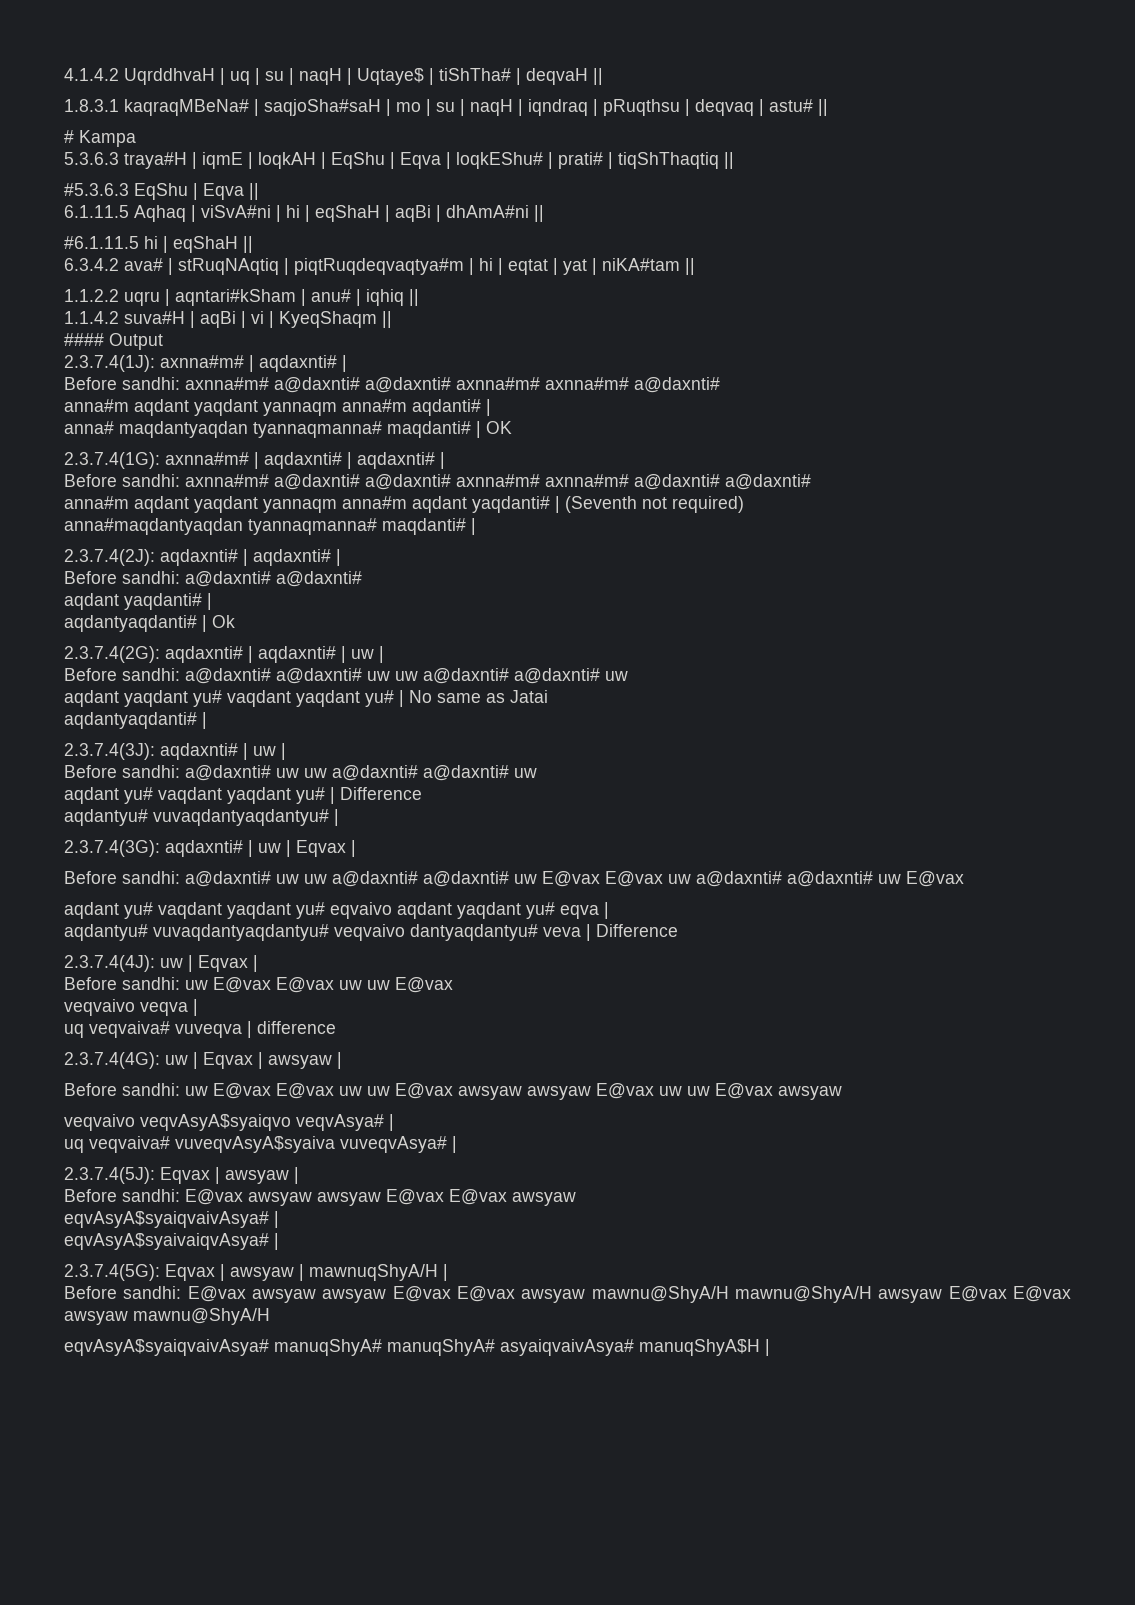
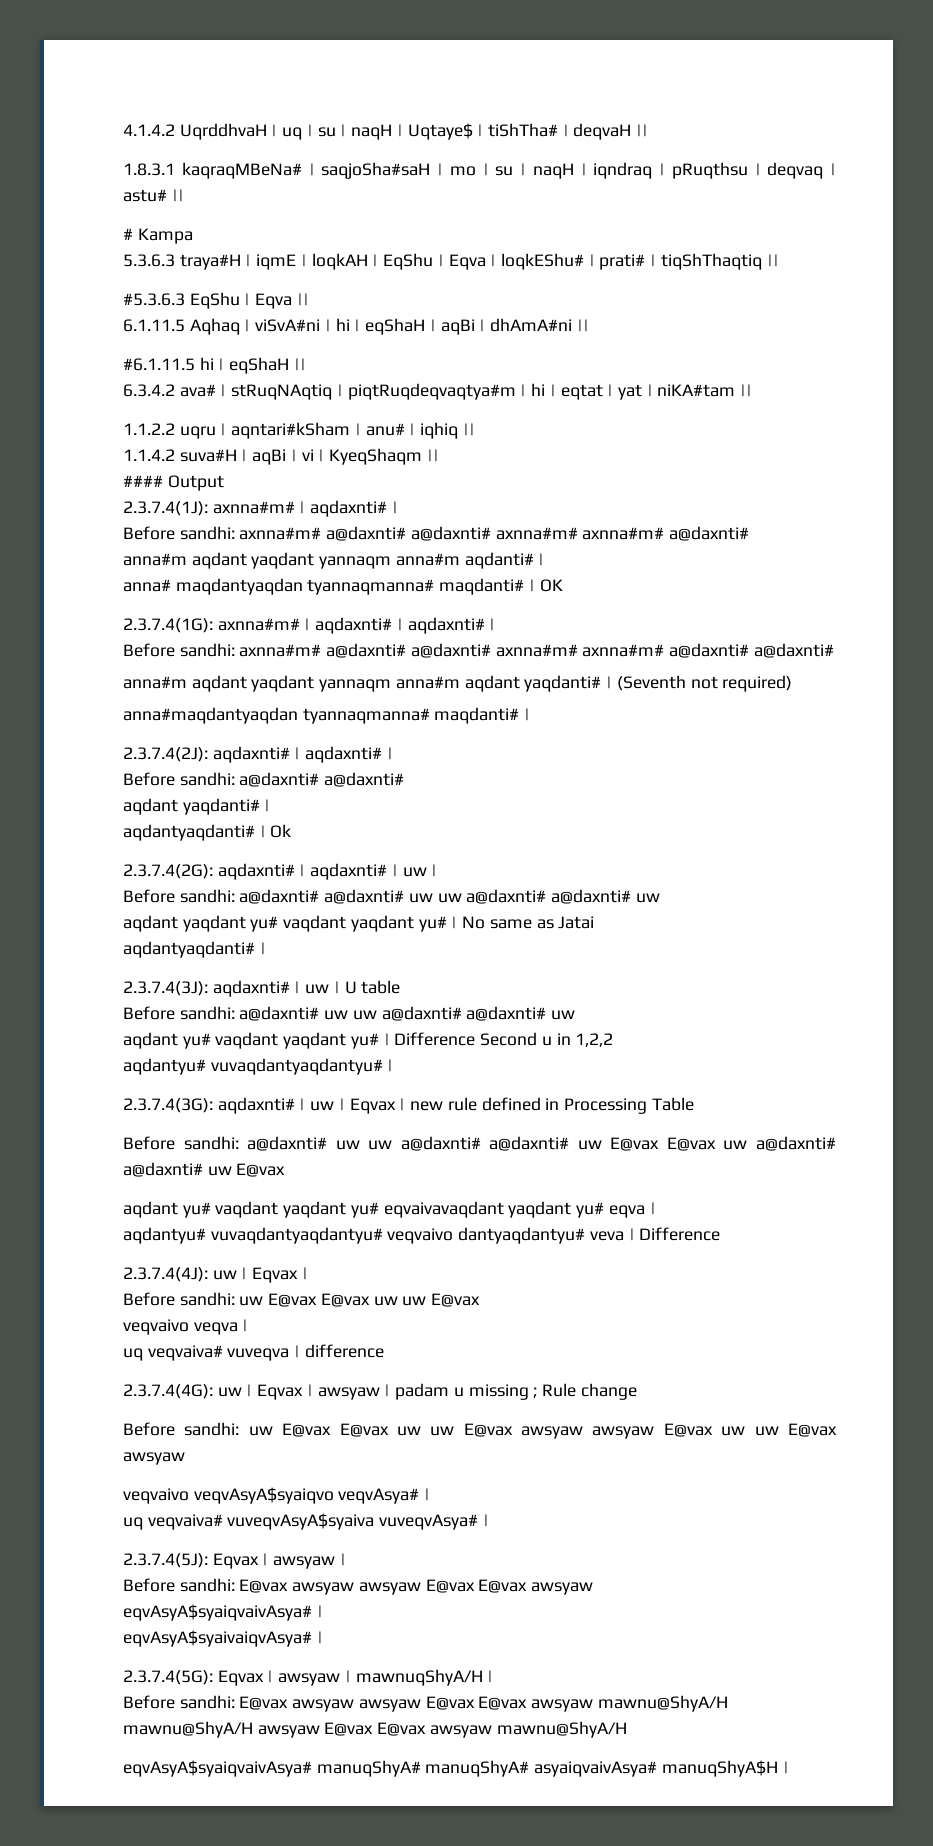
- 2.3.7.4(3J): aqdaxnti# | uw |
+ 2.3.7.4(3J): aqdaxnti# | uw | U table
- aqdant yu# vaqdant yaqdant yu# | Difference
+ aqdant yu# vaqdant yaqdant yu# | Difference Second u in 1,2,2
- 2.3.7.4(3G): aqdaxnti# | uw | Eqvax |
+ 2.3.7.4(3G): aqdaxnti# | uw | Eqvax | new rule defined in Processing Table
- aqdant yu# vaqdant yaqdant yu# eqvaivo aqdant yaqdant yu# eqva |
+ aqdant yu# vaqdant yaqdant yu# eqvaivavaqdant yaqdant yu# eqva |
- 2.3.7.4(4G): uw | Eqvax | awsyaw |
+ 2.3.7.4(4G): uw | Eqvax | awsyaw | padam u missing ; Rule change

